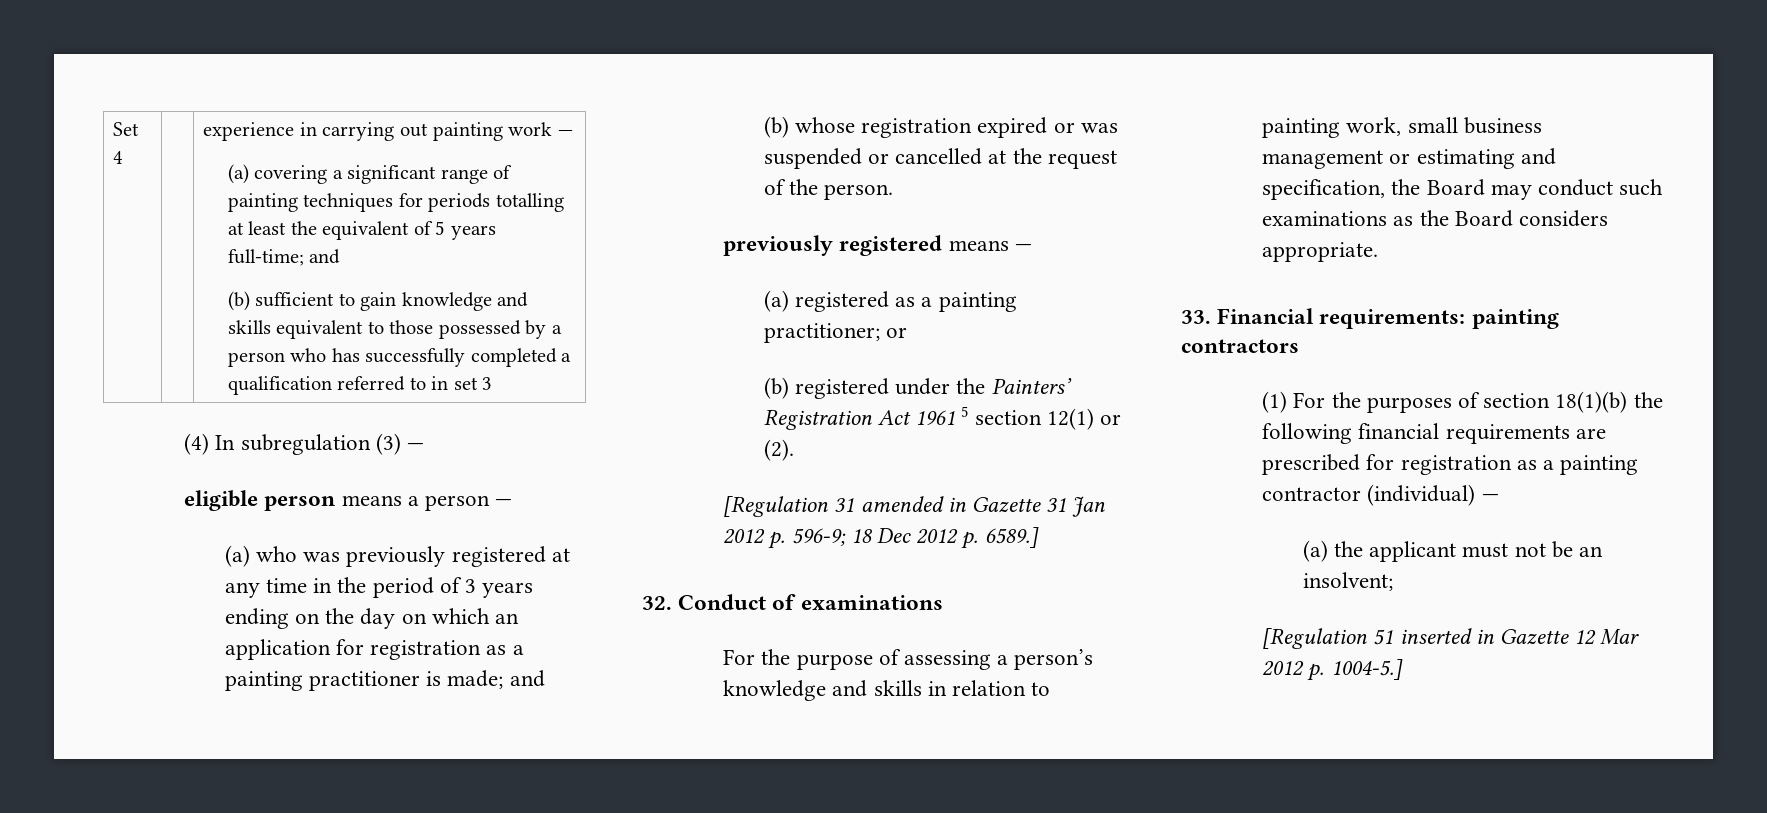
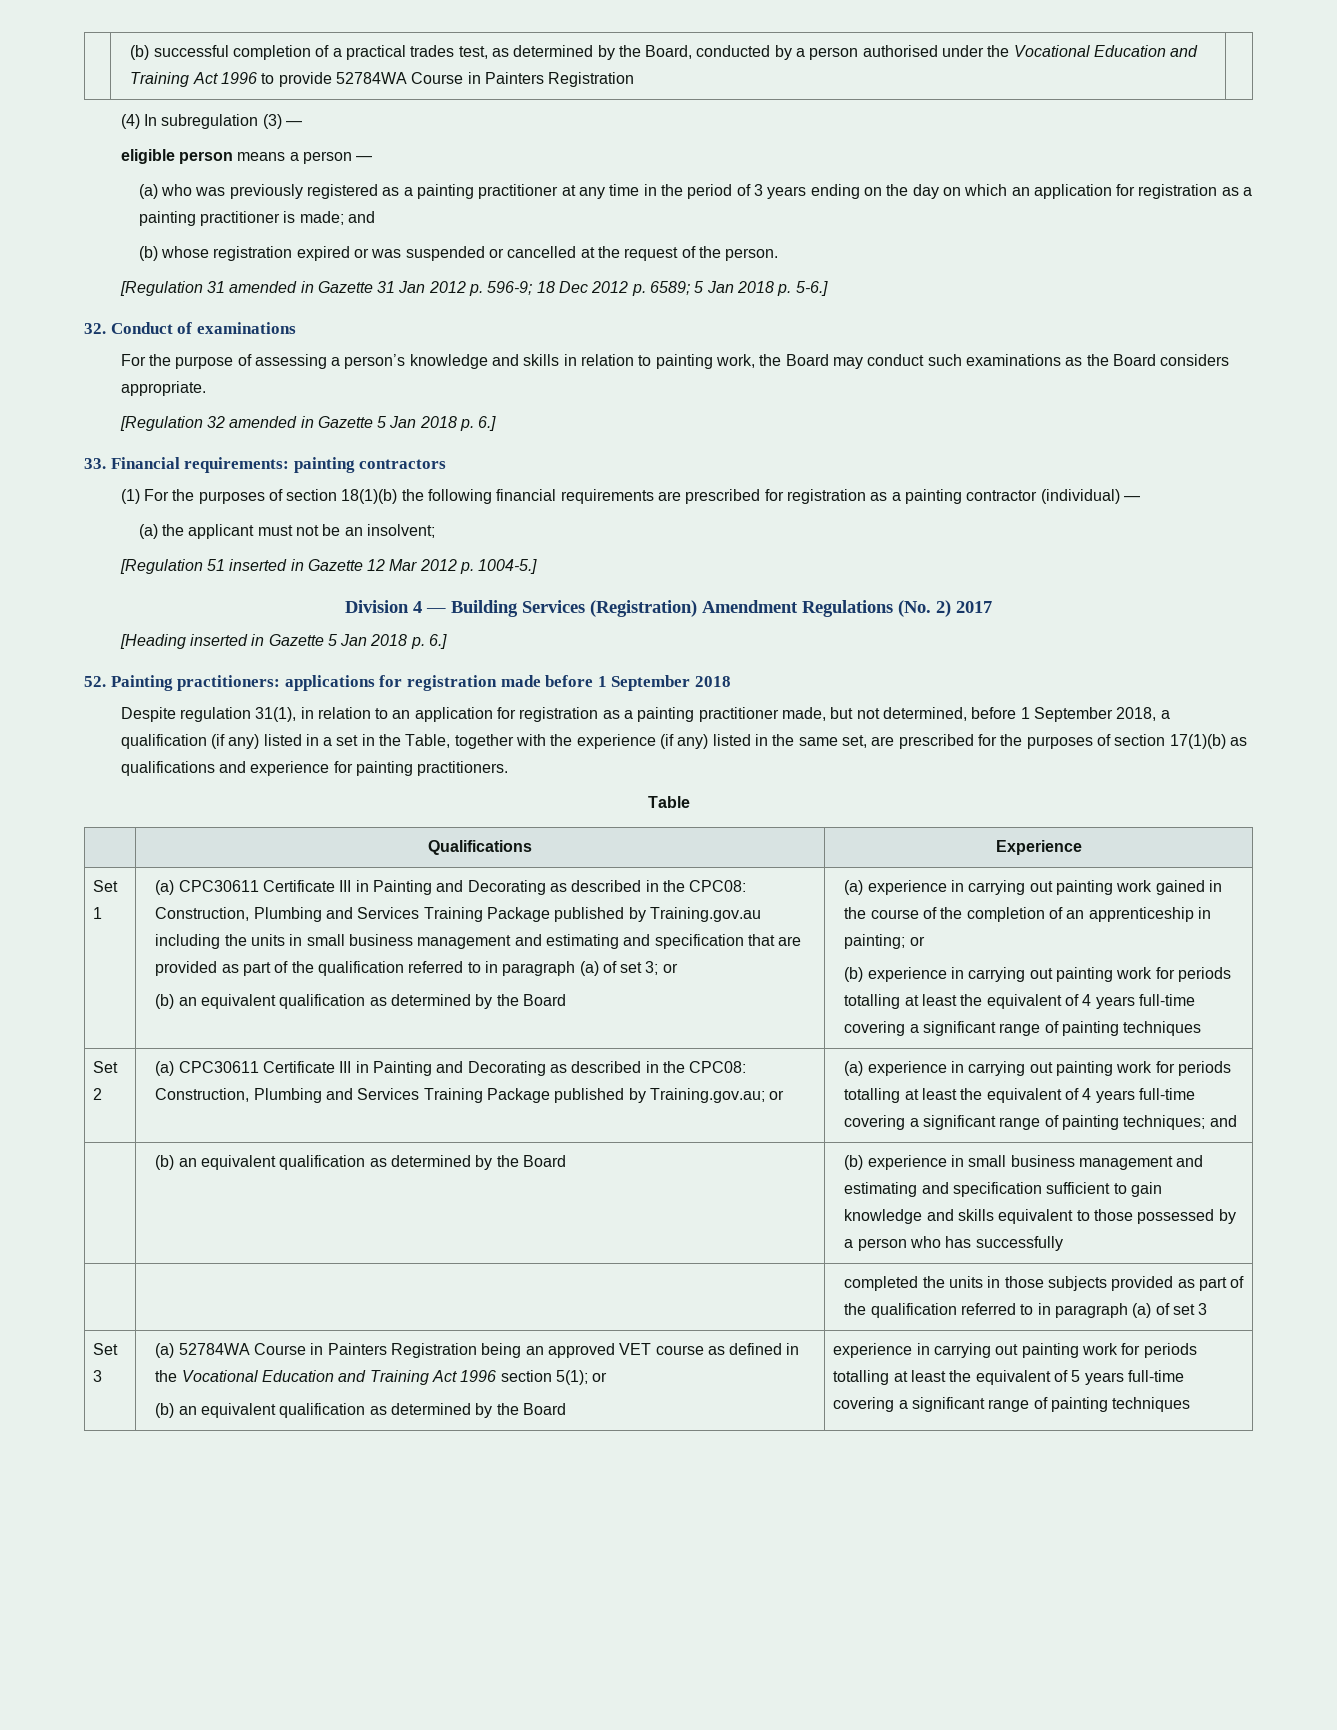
- Set 4 | | experience in carrying out painting work —
- (a) covering a significant range of painting techniques for periods totalling at least the equivalent of 5 years full-time; and
- (b) sufficient to gain knowledge and skills equivalent to those possessed by a person who has successfully completed a qualification referred to in set 3
+ (b) successful completion of a practical trades test, as determined by the Board, conducted by a person authorised under the Vocational Education and Training Act 1996 to provide 52784WA Course in Painters Registration
- (a) who was previously registered at any time in the period of 3 years ending on the day on which an application for registration as a painting practitioner is made; and
+ (a) who was previously registered as a painting practitioner at any time in the period of 3 years ending on the day on which an application for registration as a painting practitioner is made; and
- previously registered means —
- (a) registered as a painting practitioner; or
- (b) registered under the Painters’ Registration Act 1961 5 section 12(1) or (2).
- [Regulation 31 amended in Gazette 31 Jan 2012 p. 596-9; 18 Dec 2012 p. 6589.]
+ [Regulation 31 amended in Gazette 31 Jan 2012 p. 596-9; 18 Dec 2012 p. 6589; 5 Jan 2018 p. 5-6.]
- For the purpose of assessing a person’s knowledge and skills in relation to painting work, small business management or estimating and specification, the Board may conduct such examinations as the Board considers appropriate.
+ For the purpose of assessing a person’s knowledge and skills in relation to painting work, the Board may conduct such examinations as the Board considers appropriate.
+ [Regulation 32 amended in Gazette 5 Jan 2018 p. 6.]
+ Division 4 — Building Services (Registration) Amendment Regulations (No. 2) 2017
+ [Heading inserted in Gazette 5 Jan 2018 p. 6.]
+ 52. Painting practitioners: applications for registration made before 1 September 2018
+ Despite regulation 31(1), in relation to an application for registration as a painting practitioner made, but not determined, before 1 September 2018, a qualification (if any) listed in a set in the Table, together with the experience (if any) listed in the same set, are prescribed for the purposes of section 17(1)(b) as qualifications and experience for painting practitioners.
+ Table
+ | Qualifications | Experience
+ Set 1 | (a) CPC30611 Certificate III in Painting and Decorating as described in the CPC08: Construction, Plumbing and Services Training Package published by Training.gov.au including the units in small business management and estimating and specification that are provided as part of the qualification referred to in paragraph (a) of set 3; or
+ (b) an equivalent qualification as determined by the Board | (a) experience in carrying out painting work gained in the course of the completion of an apprenticeship in painting; or
+ (b) experience in carrying out painting work for periods totalling at least the equivalent of 4 years full-time covering a significant range of painting techniques
+ Set 2 | (a) CPC30611 Certificate III in Painting and Decorating as described in the CPC08: Construction, Plumbing and Services Training Package published by Training.gov.au; or | (a) experience in carrying out painting work for periods totalling at least the equivalent of 4 years full-time covering a significant range of painting techniques; and
+ | (b) an equivalent qualification as determined by the Board | (b) experience in small business management and estimating and specification sufficient to gain knowledge and skills equivalent to those possessed by a person who has successfully
+ | | completed the units in those subjects provided as part of the qualification referred to in paragraph (a) of set 3
+ Set 3 | (a) 52784WA Course in Painters Registration being an approved VET course as defined in the Vocational Education and Training Act 1996 section 5(1); or
+ (b) an equivalent qualification as determined by the Board | experience in carrying out painting work for periods totalling at least the equivalent of 5 years full-time covering a significant range of painting techniques

